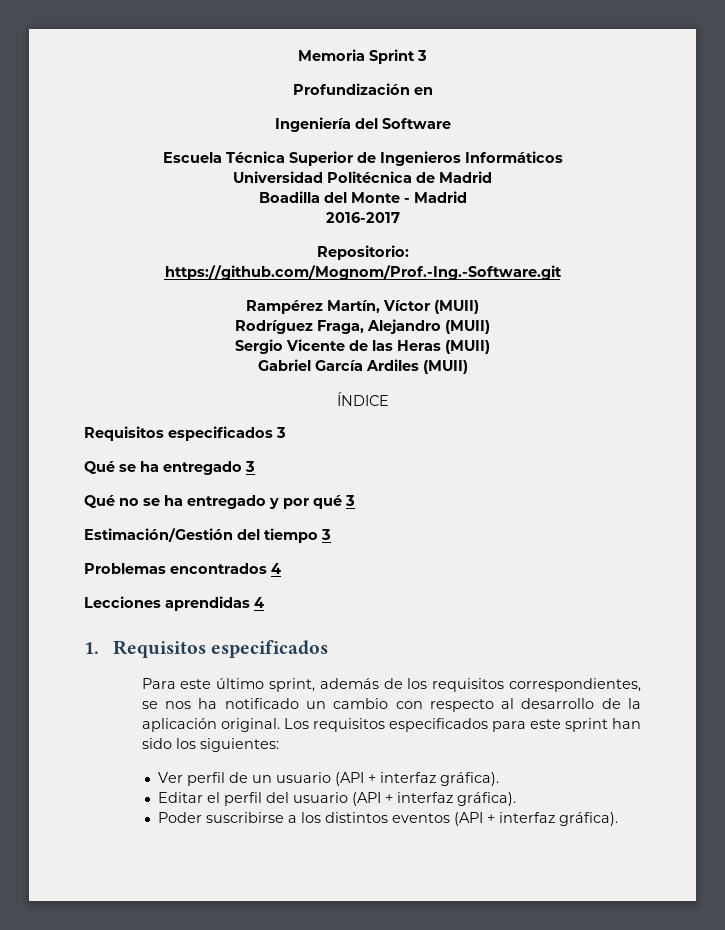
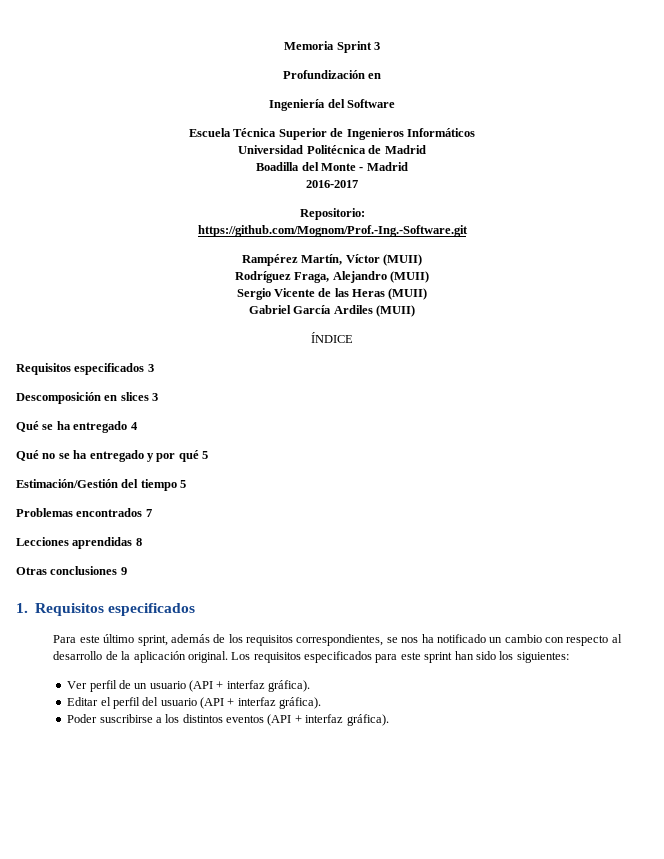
+ Descomposición en slices 3
- Qué se ha entregado 3
+ Qué se ha entregado 4
- Qué no se ha entregado y por qué 3
+ Qué no se ha entregado y por qué 5
- Estimación/Gestión del tiempo 3
+ Estimación/Gestión del tiempo 5
- Problemas encontrados 4
+ Problemas encontrados 7
- Lecciones aprendidas 4
+ Lecciones aprendidas 8
+ Otras conclusiones 9

